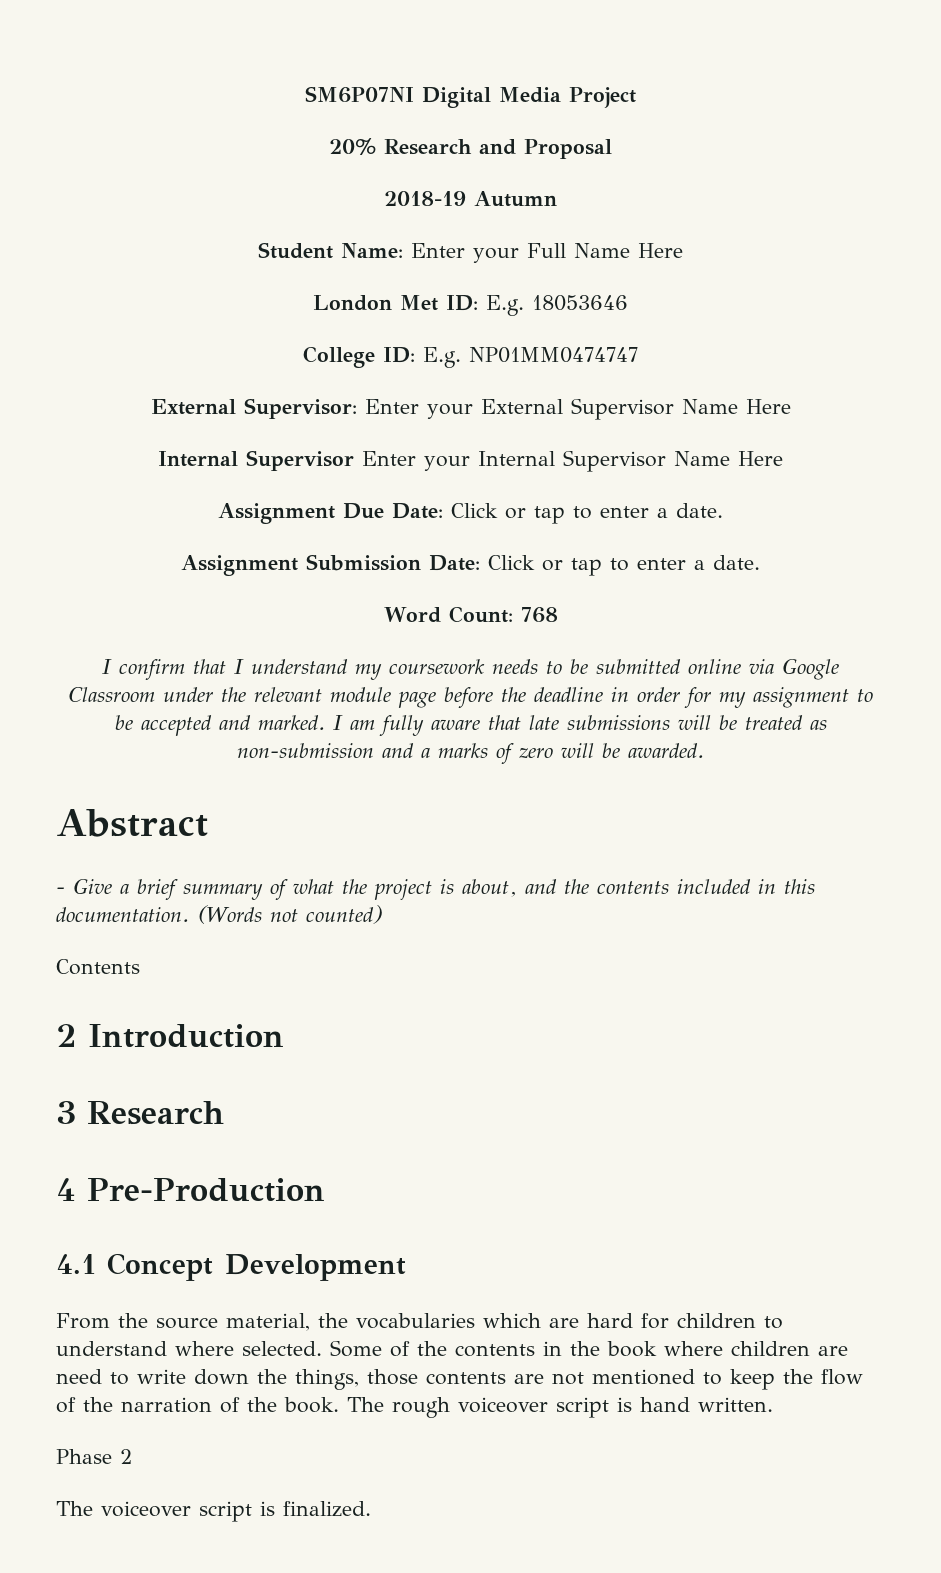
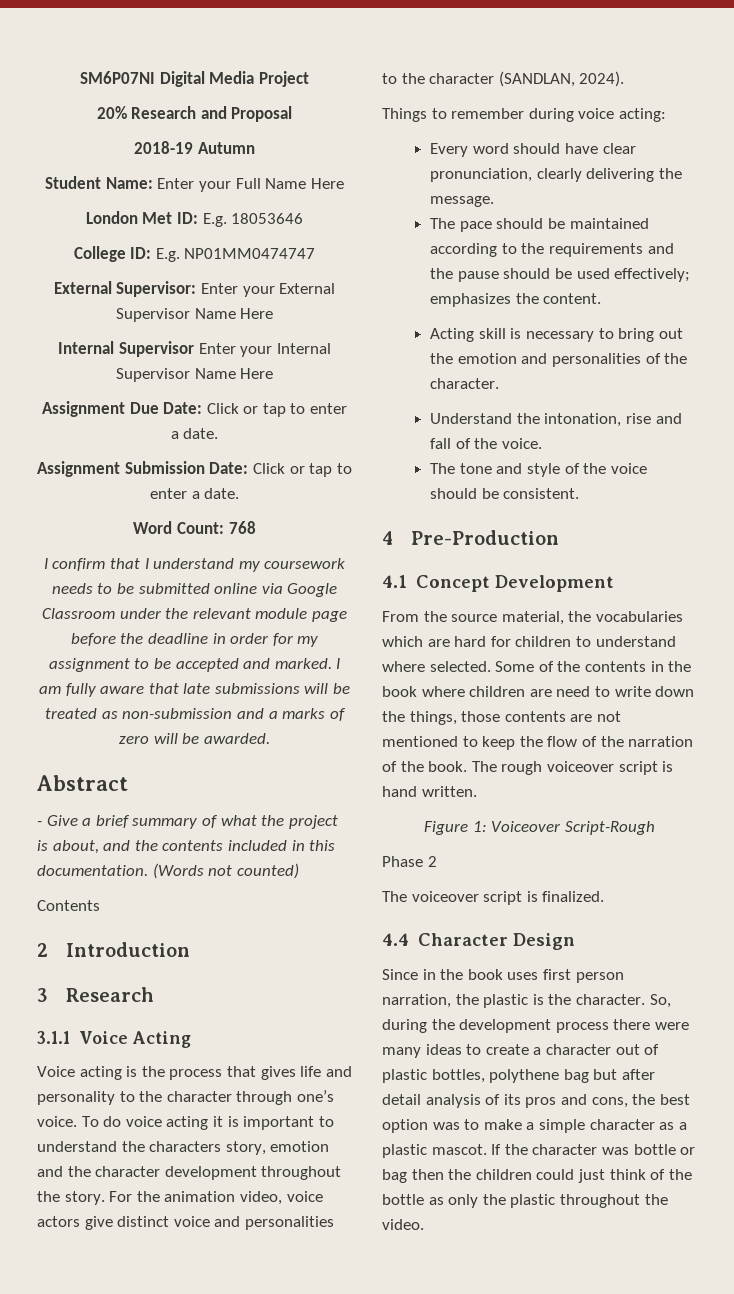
+ 3.1.1 Voice Acting
+ Voice acting is the process that gives life and personality to the character through one’s voice. To do voice acting it is important to understand the characters story, emotion and the character development throughout the story. For the animation video, voice actors give distinct voice and personalities to the character (SANDLAN, 2024).
+ Things to remember during voice acting:
+ Every word should have clear pronunciation, clearly delivering the message.
+ The pace should be maintained according to the requirements and the pause should be used effectively; emphasizes the content.
+ Acting skill is necessary to bring out the emotion and personalities of the character.
+ Understand the intonation, rise and fall of the voice.
+ The tone and style of the voice should be consistent.
+ Figure 1: Voiceover Script-Rough
+ 4.4 Character Design
+ Since in the book uses first person narration, the plastic is the character. So, during the development process there were many ideas to create a character out of plastic bottles, polythene bag but after detail analysis of its pros and cons, the best option was to make a simple character as a plastic mascot. If the character was bottle or bag then the children could just think of the bottle as only the plastic throughout the video.

